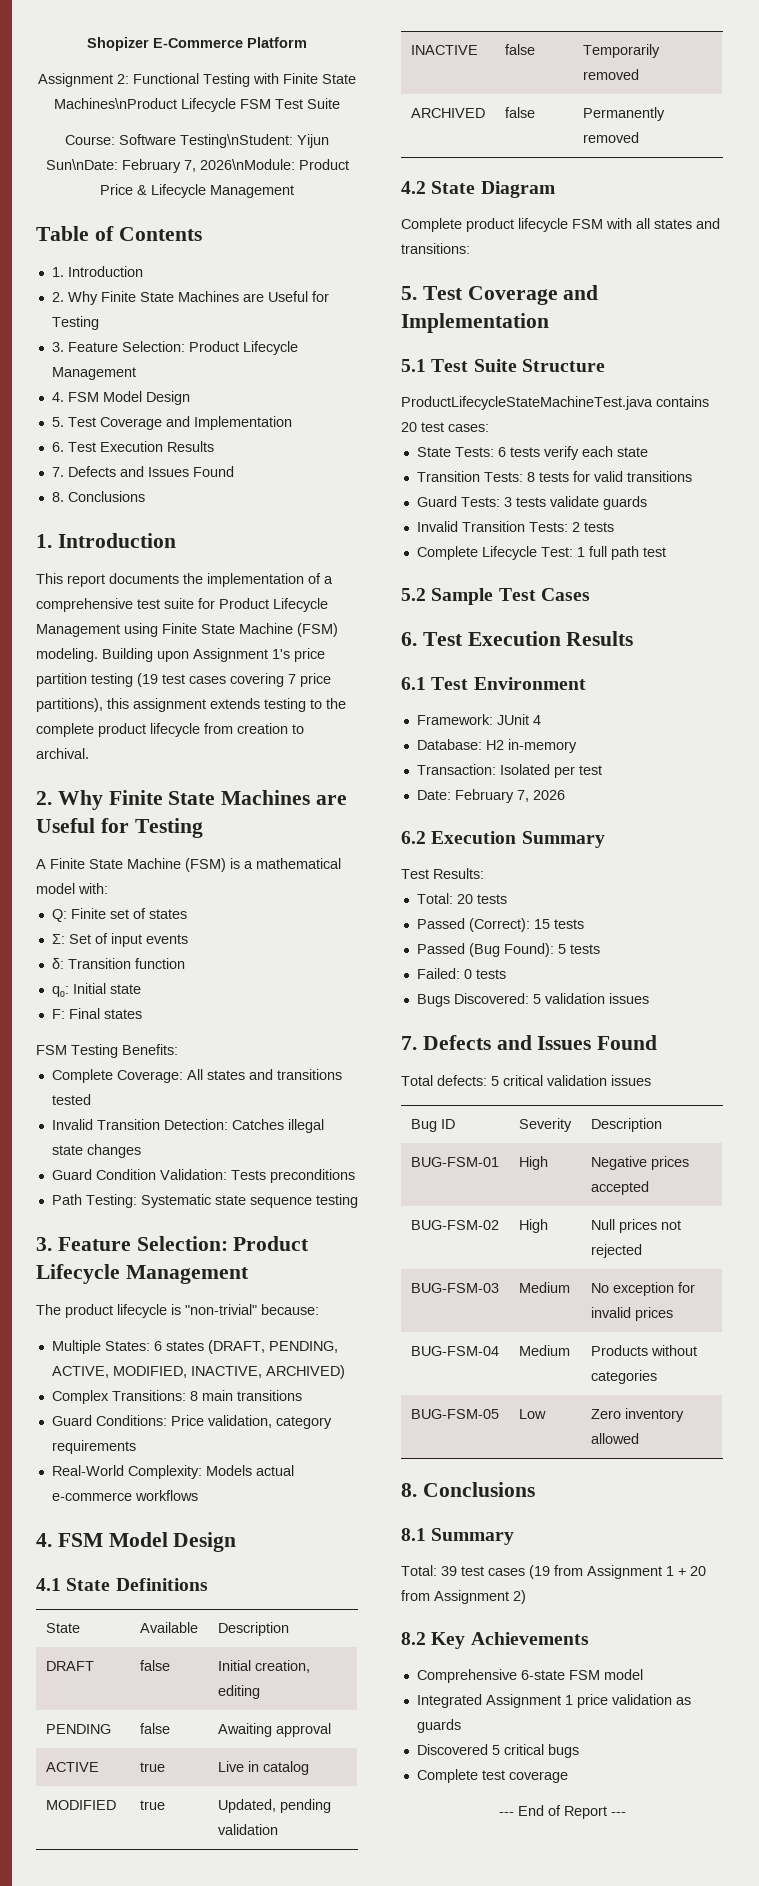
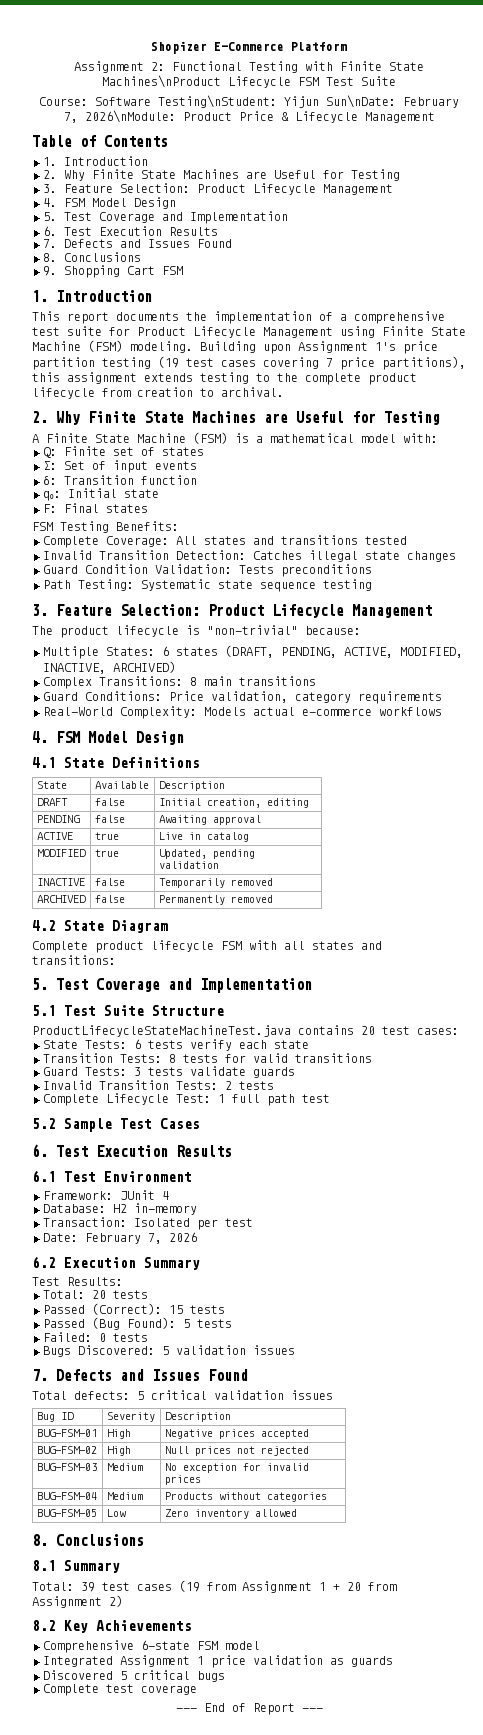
+ 9. Shopping Cart FSM

